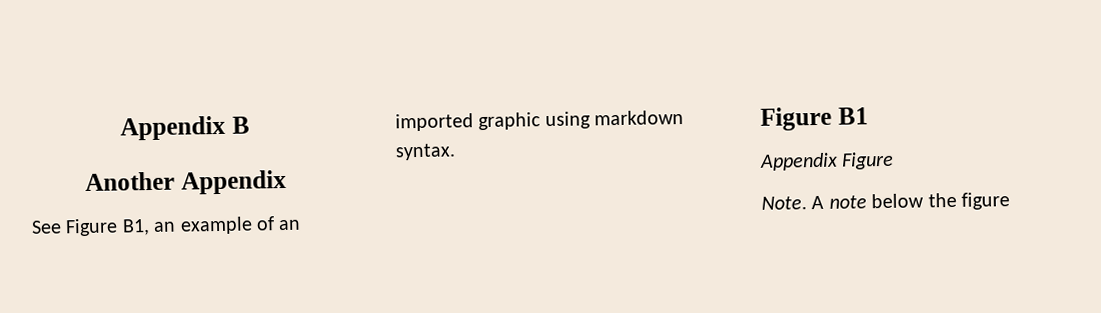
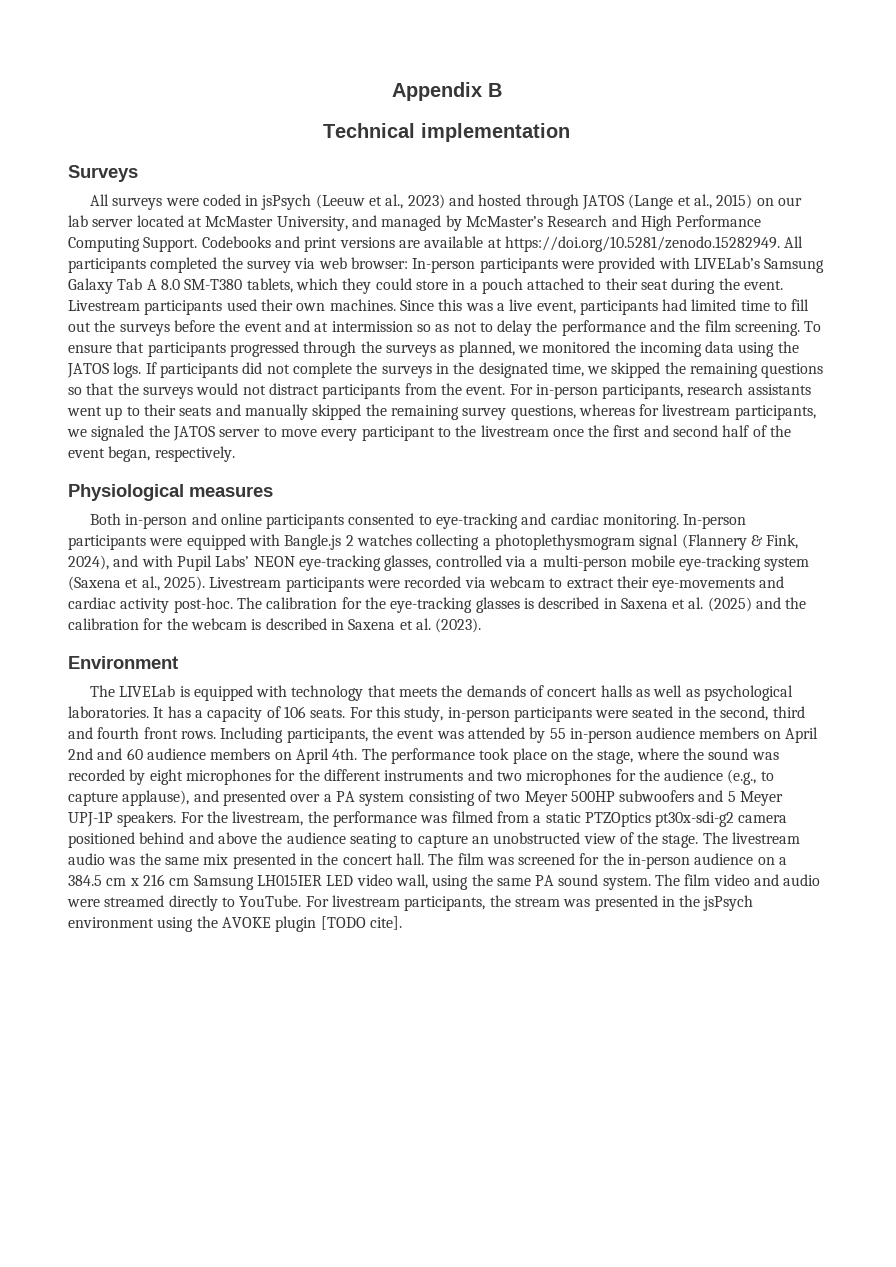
- Another Appendix
- See Figure B1, an example of an imported graphic using markdown syntax.
- Figure B1
- Appendix Figure
- Note. A note below the figure
+ Technical implementation
+ Surveys
+ All surveys were coded in jsPsych (Leeuw et al., 2023) and hosted through JATOS (Lange et al., 2015) on our lab server located at McMaster University, and managed by McMaster’s Research and High Performance Computing Support. Codebooks and print versions are available at https://doi.org/10.5281/zenodo.15282949. All participants completed the survey via web browser: In-person participants were provided with LIVELab’s Samsung Galaxy Tab A 8.0 SM-T380 tablets, which they could store in a pouch attached to their seat during the event. Livestream participants used their own machines. Since this was a live event, participants had limited time to fill out the surveys before the event and at intermission so as not to delay the performance and the film screening. To ensure that participants progressed through the surveys as planned, we monitored the incoming data using the JATOS logs. If participants did not complete the surveys in the designated time, we skipped the remaining questions so that the surveys would not distract participants from the event. For in-person participants, research assistants went up to their seats and manually skipped the remaining survey questions, whereas for livestream participants, we signaled the JATOS server to move every participant to the livestream once the first and second half of the event began, respectively.
+ Physiological measures
+ Both in-person and online participants consented to eye-tracking and cardiac monitoring. In-person participants were equipped with Bangle.js 2 watches collecting a photoplethysmogram signal (Flannery & Fink, 2024), and with Pupil Labs’ NEON eye-tracking glasses, controlled via a multi-person mobile eye-tracking system (Saxena et al., 2025). Livestream participants were recorded via webcam to extract their eye-movements and cardiac activity post-hoc. The calibration for the eye-tracking glasses is described in Saxena et al. (2025) and the calibration for the webcam is described in Saxena et al. (2023).
+ Environment
+ The LIVELab is equipped with technology that meets the demands of concert halls as well as psychological laboratories. It has a capacity of 106 seats. For this study, in-person participants were seated in the second, third and fourth front rows. Including participants, the event was attended by 55 in-person audience members on April 2nd and 60 audience members on April 4th. The performance took place on the stage, where the sound was recorded by eight microphones for the different instruments and two microphones for the audience (e.g., to capture applause), and presented over a PA system consisting of two Meyer 500HP subwoofers and 5 Meyer UPJ-1P speakers. For the livestream, the performance was filmed from a static PTZOptics pt30x-sdi-g2 camera positioned behind and above the audience seating to capture an unobstructed view of the stage. The livestream audio was the same mix presented in the concert hall. The film was screened for the in-person audience on a 384.5 cm x 216 cm Samsung LH015IER LED video wall, using the same PA sound system. The film video and audio were streamed directly to YouTube. For livestream participants, the stream was presented in the jsPsych environment using the AVOKE plugin [TODO cite].

